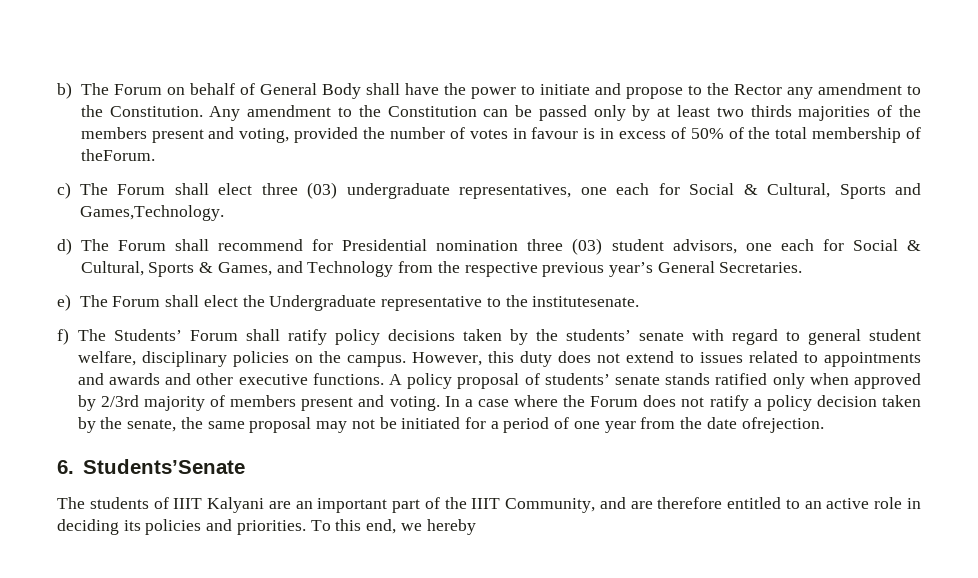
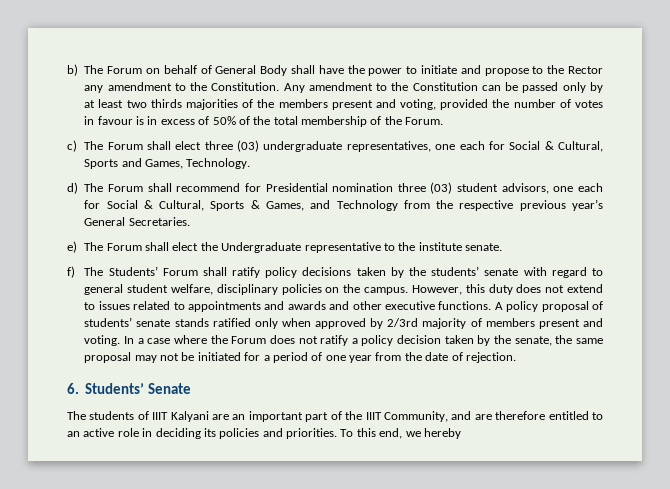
- Any amendment to the Constitution can be passed only by at least two thirds majorities of the members present and voting, provided the number of votes in favour is in excess of 50% of the total membership of theForum.
+ Any amendment to the Constitution can be passed only by at least two thirds majorities of the members present and voting, provided the number of votes in favour is in excess of 50% of the total membership of the Forum.
- c) The Forum shall elect three (03) undergraduate representatives, one each for Social & Cultural, Sports and Games,Technology.
+ c) The Forum shall elect three (03) undergraduate representatives, one each for Social & Cultural, Sports and Games, Technology.
- e) The Forum shall elect the Undergraduate representative to the institutesenate.
+ e) The Forum shall elect the Undergraduate representative to the institute senate.
- In a case where the Forum does not ratify a policy decision taken by the senate, the same proposal may not be initiated for a period of one year from the date ofrejection.
+ In a case where the Forum does not ratify a policy decision taken by the senate, the same proposal may not be initiated for a period of one year from the date of rejection.
- 6. Students’Senate
+ 6. Students’ Senate

